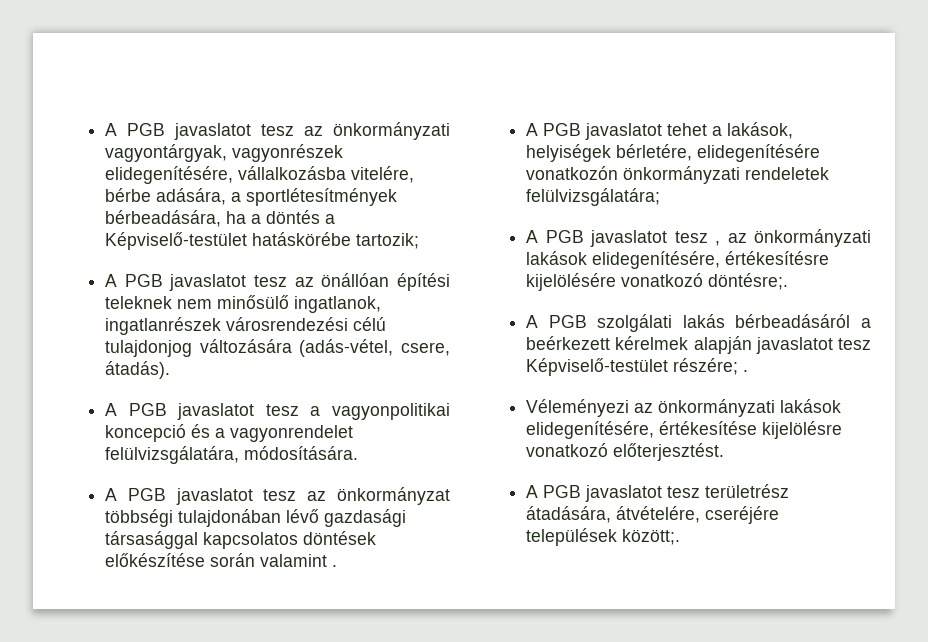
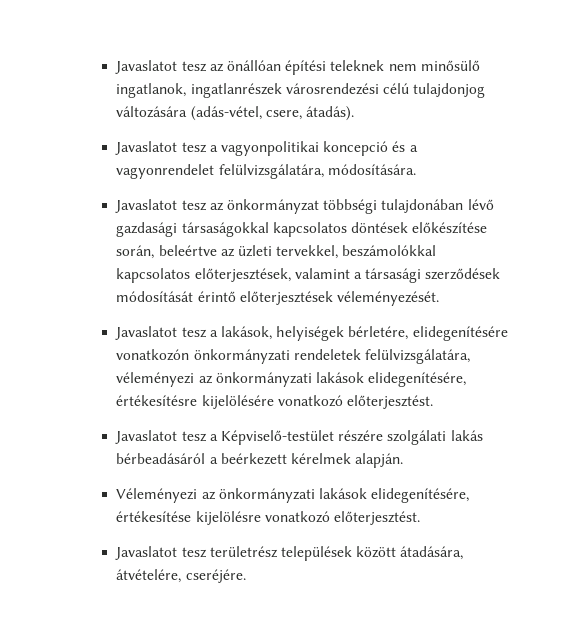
- A PGB javaslatot tesz az önkormányzati vagyontárgyak, vagyonrészek elidegenítésére, vállalkozásba vitelére, bérbe adására, a sportlétesítmények bérbeadására, ha a döntés a Képviselő-testület hatáskörébe tartozik;
- A PGB javaslatot tesz az önállóan építési teleknek nem minősülő ingatlanok, ingatlanrészek városrendezési célú tulajdonjog változására (adás-vétel, csere, átadás).
+ Javaslatot tesz az önállóan építési teleknek nem minősülő ingatlanok, ingatlanrészek városrendezési célú tulajdonjog változására (adás-vétel, csere, átadás).
- A PGB javaslatot tesz a vagyonpolitikai koncepció és a vagyonrendelet felülvizsgálatára, módosítására.
+ Javaslatot tesz a vagyonpolitikai koncepció és a vagyonrendelet felülvizsgálatára, módosítására.
- A PGB javaslatot tesz az önkormányzat többségi tulajdonában lévő gazdasági társasággal kapcsolatos döntések előkészítése során valamint .
- A PGB javaslatot tehet a lakások, helyiségek bérletére, elidegenítésére vonatkozón önkormányzati rendeletek felülvizsgálatára;
- A PGB javaslatot tesz , az önkormányzati lakások elidegenítésére, értékesítésre kijelölésére vonatkozó döntésre;.
- A PGB szolgálati lakás bérbeadásáról a beérkezett kérelmek alapján javaslatot tesz Képviselő-testület részére; .
+ Javaslatot tesz az önkormányzat többségi tulajdonában lévő gazdasági társaságokkal kapcsolatos döntések előkészítése során, beleértve az üzleti tervekkel, beszámolókkal kapcsolatos előterjesztések, valamint a társasági szerződések módosítását érintő előterjesztések véleményezését.
+ Javaslatot tesz a lakások, helyiségek bérletére, elidegenítésére vonatkozón önkormányzati rendeletek felülvizsgálatára, véleményezi az önkormányzati lakások elidegenítésére, értékesítésre kijelölésére vonatkozó előterjesztést.
+ Javaslatot tesz a Képviselő-testület részére szolgálati lakás bérbeadásáról a beérkezett kérelmek alapján.
- A PGB javaslatot tesz területrész átadására, átvételére, cseréjére települések között;.
+ Javaslatot tesz területrész települések között átadására, átvételére, cseréjére.

